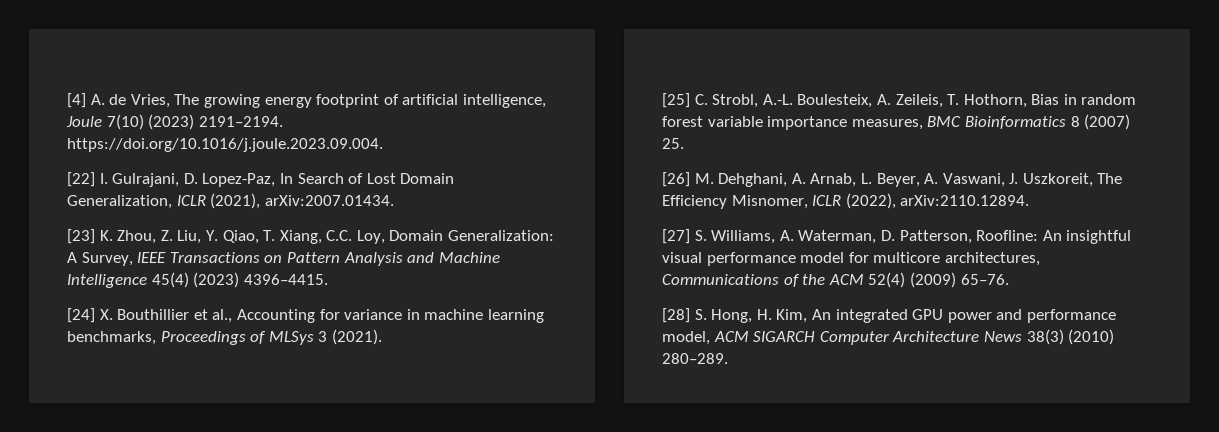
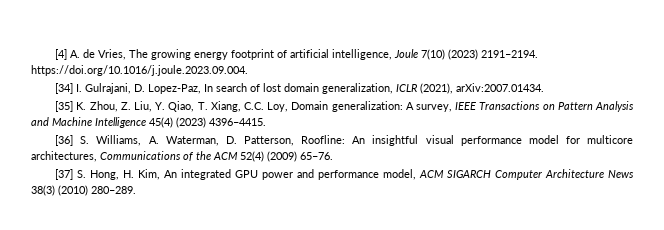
- [22] I. Gulrajani, D. Lopez-Paz, In Search of Lost Domain Generalization, ICLR (2021), arXiv:2007.01434.
+ [34] I. Gulrajani, D. Lopez-Paz, In search of lost domain generalization, ICLR (2021), arXiv:2007.01434.
- [23] K. Zhou, Z. Liu, Y. Qiao, T. Xiang, C.C. Loy, Domain Generalization: A Survey, IEEE Transactions on Pattern Analysis and Machine Intelligence 45(4) (2023) 4396–4415.
+ [35] K. Zhou, Z. Liu, Y. Qiao, T. Xiang, C.C. Loy, Domain generalization: A survey, IEEE Transactions on Pattern Analysis and Machine Intelligence 45(4) (2023) 4396–4415.
- [24] X. Bouthillier et al., Accounting for variance in machine learning benchmarks, Proceedings of MLSys 3 (2021).
- [25] C. Strobl, A.-L. Boulesteix, A. Zeileis, T. Hothorn, Bias in random forest variable importance measures, BMC Bioinformatics 8 (2007) 25.
- [26] M. Dehghani, A. Arnab, L. Beyer, A. Vaswani, J. Uszkoreit, The Efficiency Misnomer, ICLR (2022), arXiv:2110.12894.
- [27] S. Williams, A. Waterman, D. Patterson, Roofline: An insightful visual performance model for multicore architectures, Communications of the ACM 52(4) (2009) 65–76.
+ [36] S. Williams, A. Waterman, D. Patterson, Roofline: An insightful visual performance model for multicore architectures, Communications of the ACM 52(4) (2009) 65–76.
- [28] S. Hong, H. Kim, An integrated GPU power and performance model, ACM SIGARCH Computer Architecture News 38(3) (2010) 280–289.
+ [37] S. Hong, H. Kim, An integrated GPU power and performance model, ACM SIGARCH Computer Architecture News 38(3) (2010) 280–289.

